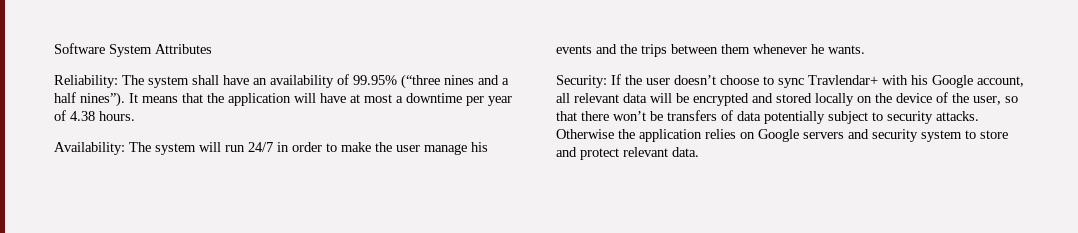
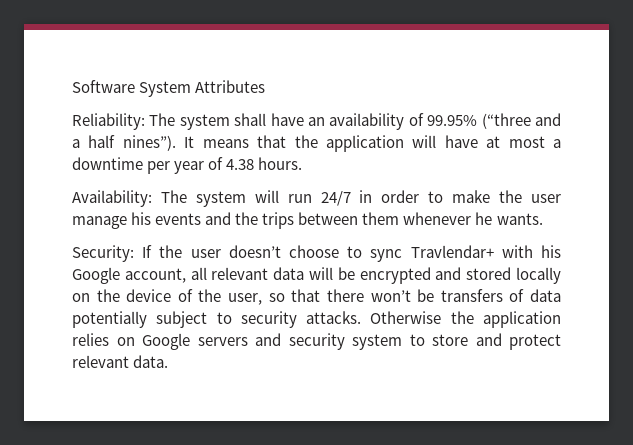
- Reliability: The system shall have an availability of 99.95% (“three nines and a half nines”).
+ Reliability: The system shall have an availability of 99.95% (“three and a half nines”).

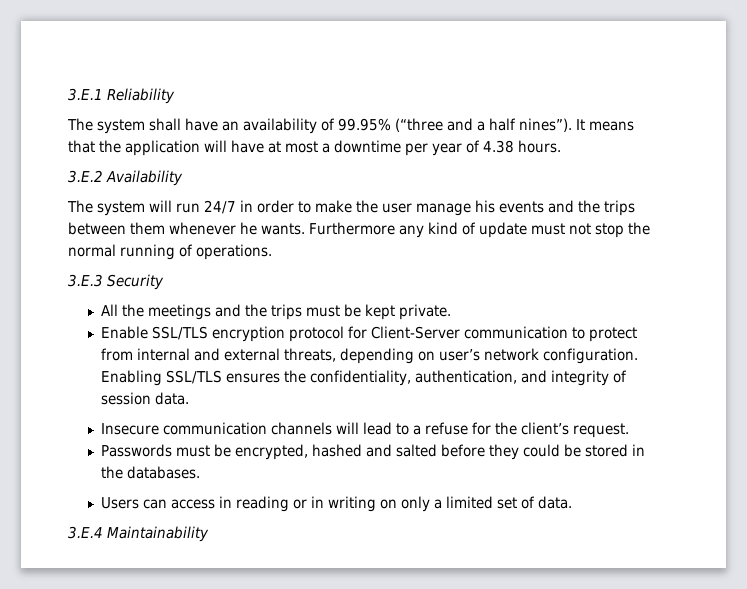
- Software System Attributes
- Reliability: The system shall have an availability of 99.95% (“three and a half nines”).
+ 3.E.1 Reliability
+ The system shall have an availability of 99.95% (“three and a half nines”).
- Availability: The system will run 24/7 in order to make the user manage his events and the trips between them whenever he wants.
- Security: If the user doesn’t choose to sync Travlendar+ with his Google account, all relevant data will be encrypted and stored locally on the device of the user, so that there won’t be transfers of data potentially subject to security attacks. Otherwise the application relies on Google servers and security system to store and protect relevant data.
+ 3.E.2 Availability
+ The system will run 24/7 in order to make the user manage his events and the trips between them whenever he wants. Furthermore any kind of update must not stop the normal running of operations.
+ 3.E.3 Security
+ All the meetings and the trips must be kept private.
+ Enable SSL/TLS encryption protocol for Client-Server communication to protect from internal and external threats, depending on user’s network configuration. Enabling SSL/TLS ensures the confidentiality, authentication, and integrity of session data.
+ Insecure communication channels will lead to a refuse for the client’s request.
+ Passwords must be encrypted, hashed and salted before they could be stored in the databases.
+ Users can access in reading or in writing on only a limited set of data.
+ 3.E.4 Maintainability

